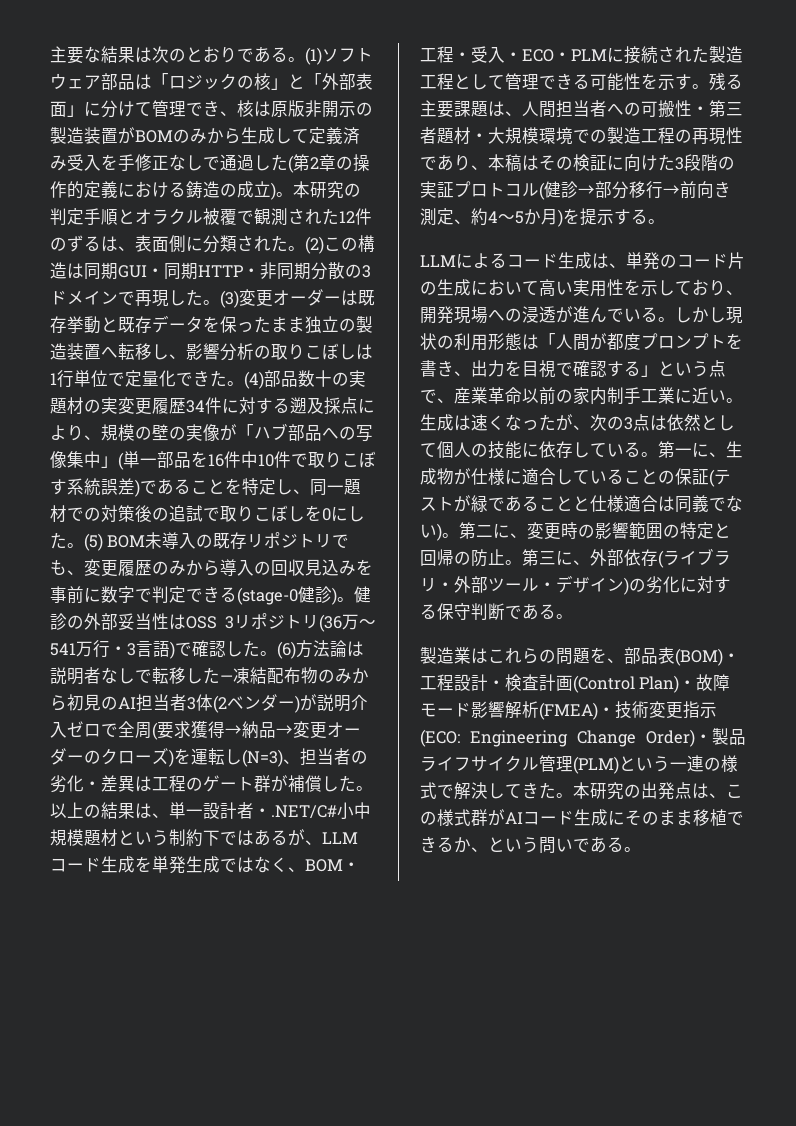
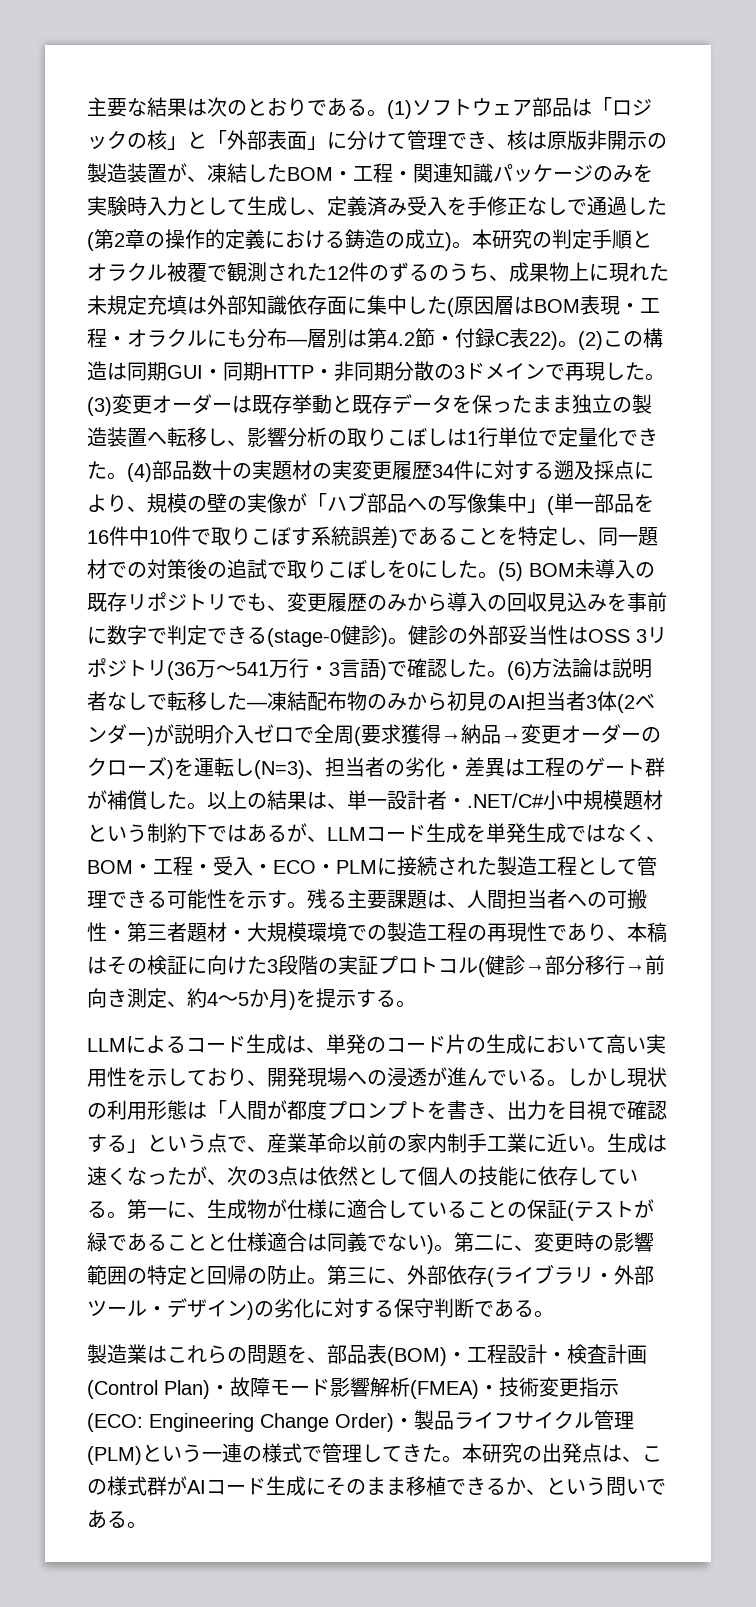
- (1)ソフトウェア部品は「ロジックの核」と「外部表面」に分けて管理でき、核は原版非開示の製造装置がBOMのみから生成して定義済み受入を手修正なしで通過した(第2章の操作的定義における鋳造の成立)。
+ (1)ソフトウェア部品は「ロジックの核」と「外部表面」に分けて管理でき、核は原版非開示の製造装置が、凍結したBOM・工程・関連知識パッケージのみを実験時入力として生成し、定義済み受入を手修正なしで通過した(第2章の操作的定義における鋳造の成立)。
- 本研究の判定手順とオラクル被覆で観測された12件のずるは、表面側に分類された。
+ 本研究の判定手順とオラクル被覆で観測された12件のずるのうち、成果物上に現れた未規定充填は外部知識依存面に集中した(原因層はBOM表現・工程・オラクルにも分布―層別は第4.2節・付録C表22)。
- 製造業はこれらの問題を、部品表(BOM)・工程設計・検査計画(Control Plan)・故障モード影響解析(FMEA)・技術変更指示(ECO: Engineering Change Order)・製品ライフサイクル管理(PLM)という一連の様式で解決してきた。
+ 製造業はこれらの問題を、部品表(BOM)・工程設計・検査計画(Control Plan)・故障モード影響解析(FMEA)・技術変更指示(ECO: Engineering Change Order)・製品ライフサイクル管理(PLM)という一連の様式で管理してきた。

